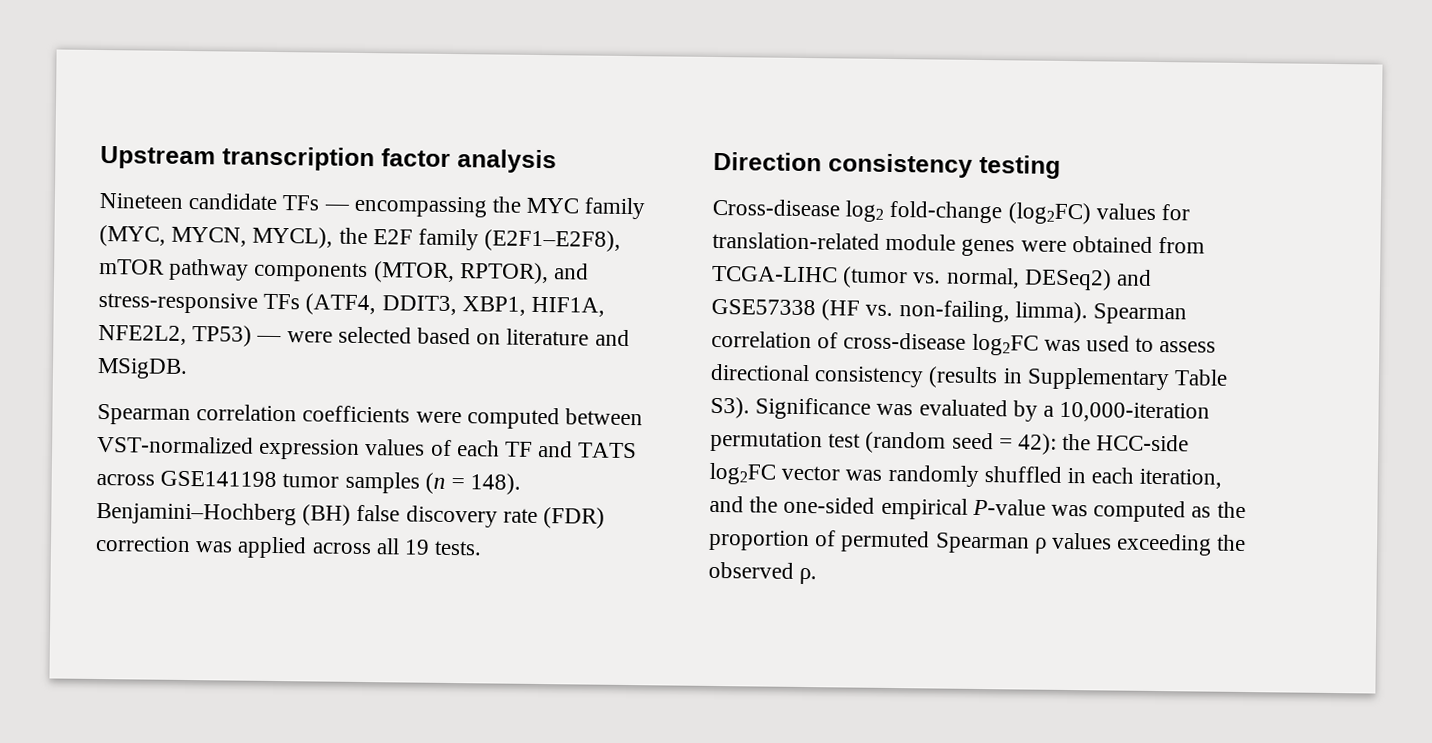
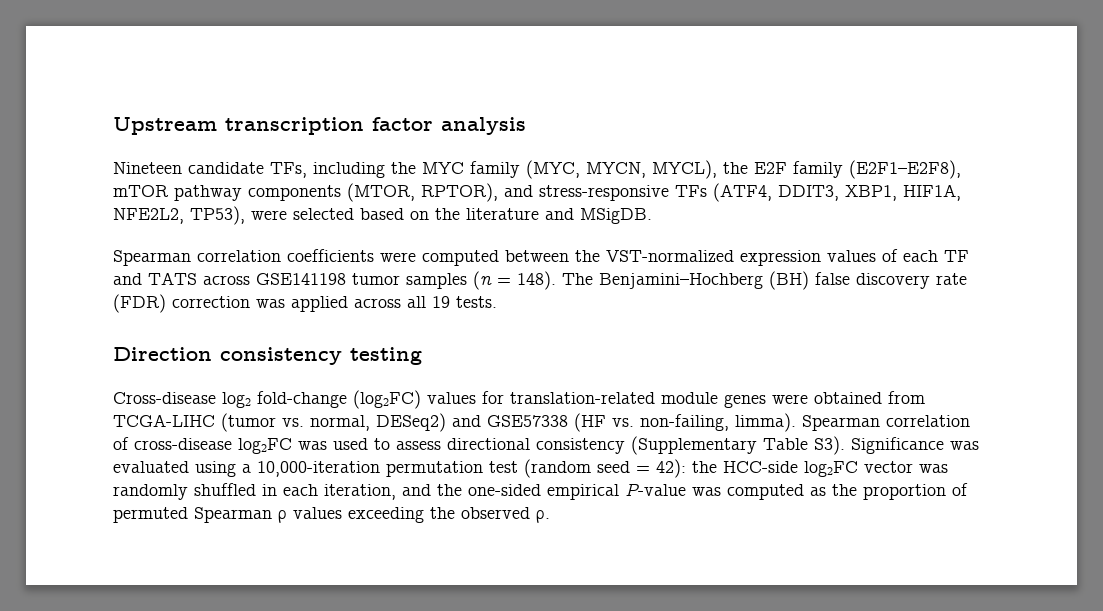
- Nineteen candidate TFs — encompassing the MYC family (MYC, MYCN, MYCL), the E2F family (E2F1–E2F8), mTOR pathway components (MTOR, RPTOR), and stress-responsive TFs (ATF4, DDIT3, XBP1, HIF1A, NFE2L2, TP53) — were selected based on literature and MSigDB.
+ Nineteen candidate TFs, including the MYC family (MYC, MYCN, MYCL), the E2F family (E2F1–E2F8), mTOR pathway components (MTOR, RPTOR), and stress-responsive TFs (ATF4, DDIT3, XBP1, HIF1A, NFE2L2, TP53), were selected based on the literature and MSigDB.
- Spearman correlation coefficients were computed between VST-normalized expression values of each TF and TATS across GSE141198 tumor samples (n = 148).
+ Spearman correlation coefficients were computed between the VST-normalized expression values of each TF and TATS across GSE141198 tumor samples (n = 148).
- Benjamini–Hochberg (BH) false discovery rate (FDR) correction was applied across all 19 tests.
+ The Benjamini–Hochberg (BH) false discovery rate (FDR) correction was applied across all 19 tests.
- Spearman correlation of cross-disease log2FC was used to assess directional consistency (results in Supplementary Table S3). Significance was evaluated by a 10,000-iteration permutation test (random seed = 42): the HCC-side log2FC vector was randomly shuffled in each iteration, and the one-sided empirical P-value was computed as the proportion of permuted Spearman ρ values exceeding the observed ρ.
+ Spearman correlation of cross-disease log2FC was used to assess directional consistency (Supplementary Table S3). Significance was evaluated using a 10,000-iteration permutation test (random seed = 42): the HCC-side log2FC vector was randomly shuffled in each iteration, and the one-sided empirical P-value was computed as the proportion of permuted Spearman ρ values exceeding the observed ρ.

